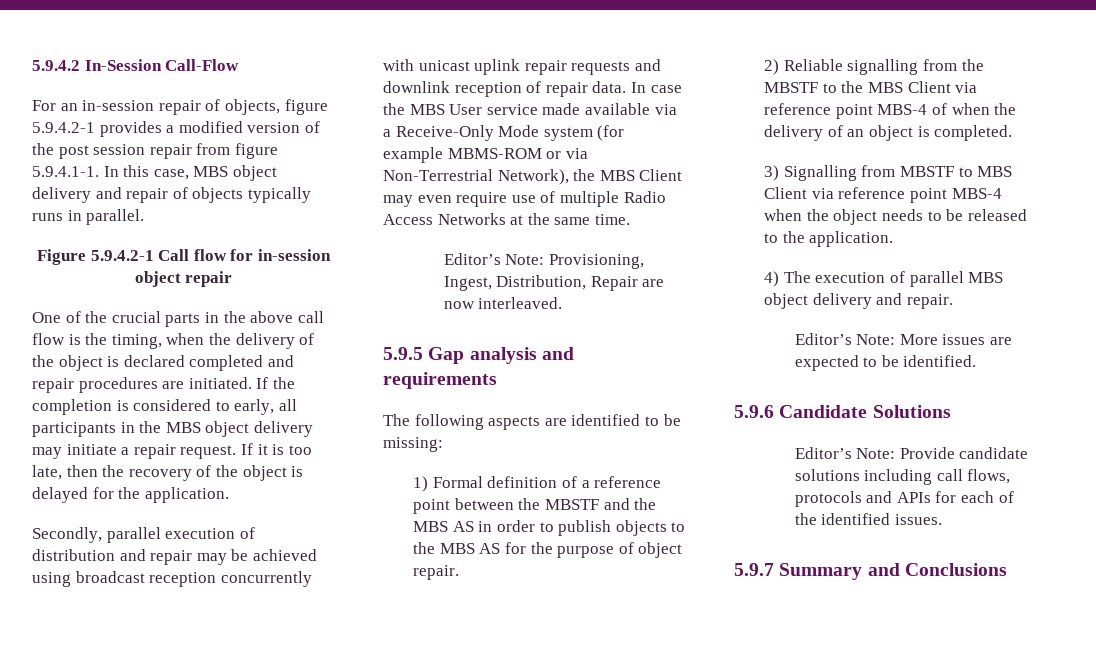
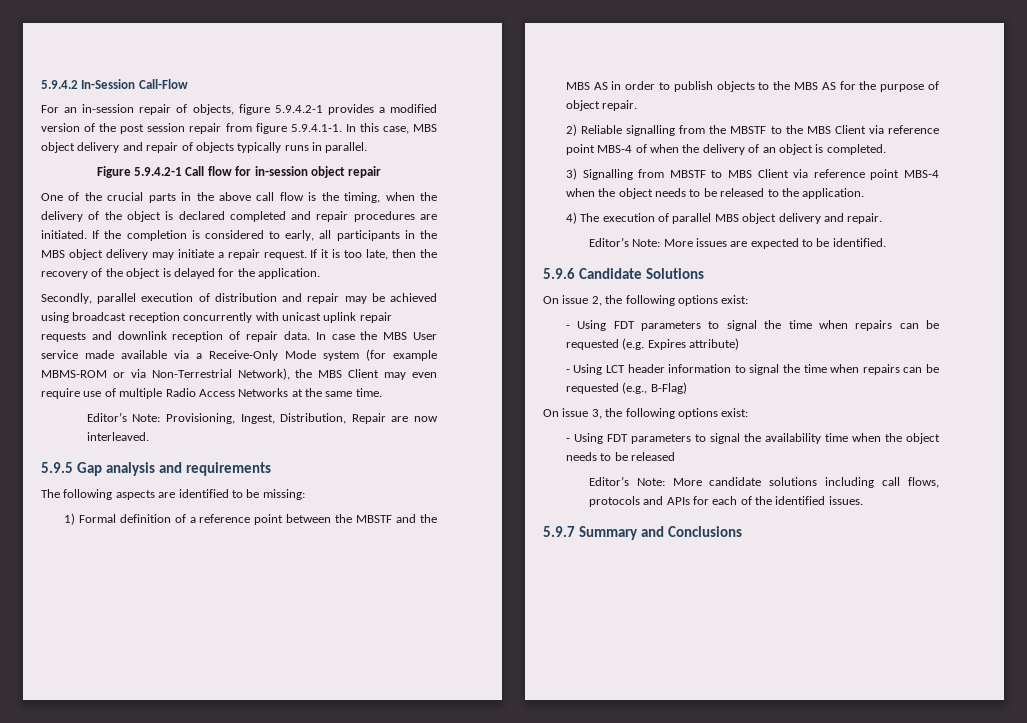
- Editor’s Note: Provide candidate solutions including call flows, protocols and APIs for each of the identified issues.
+ On issue 2, the following options exist:
+ - Using FDT parameters to signal the time when repairs can be requested (e.g. Expires attribute)
+ - Using LCT header information to signal the time when repairs can be requested (e.g., B-Flag)
+ On issue 3, the following options exist:
+ - Using FDT parameters to signal the availability time when the object needs to be released
+ Editor’s Note: More candidate solutions including call flows, protocols and APIs for each of the identified issues.

